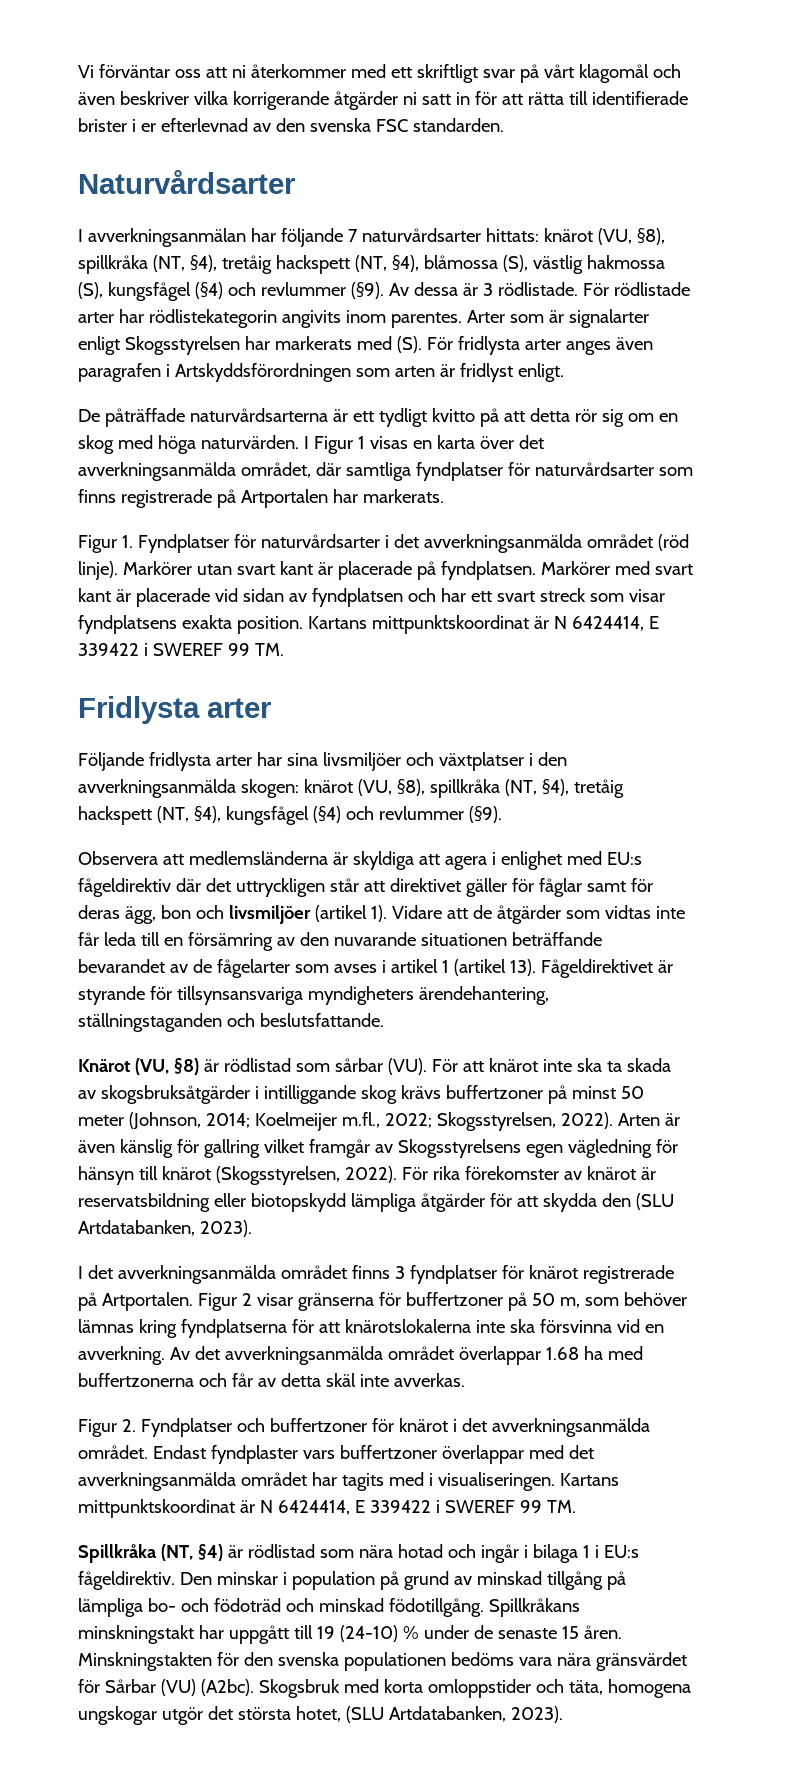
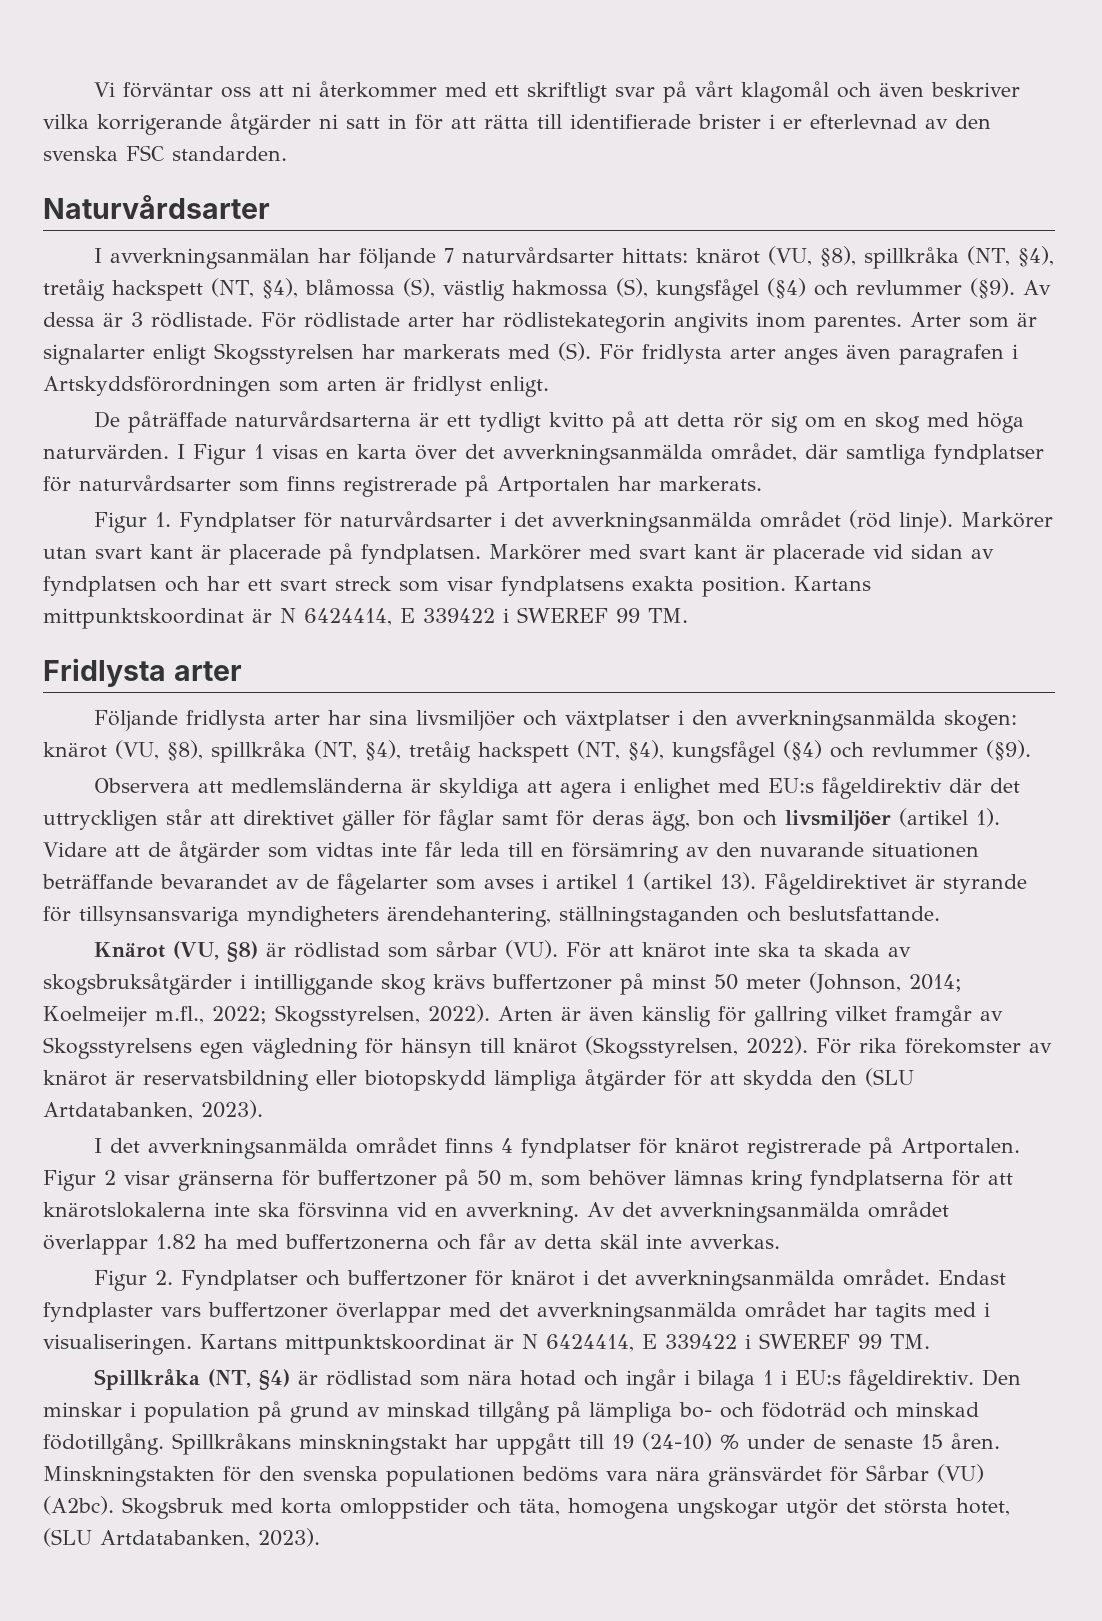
- I det avverkningsanmälda området finns 3 fyndplatser för knärot registrerade på Artportalen.
+ I det avverkningsanmälda området finns 4 fyndplatser för knärot registrerade på Artportalen.
- Av det avverkningsanmälda området överlappar 1.68 ha med buffertzonerna och får av detta skäl inte avverkas.
+ Av det avverkningsanmälda området överlappar 1.82 ha med buffertzonerna och får av detta skäl inte avverkas.

